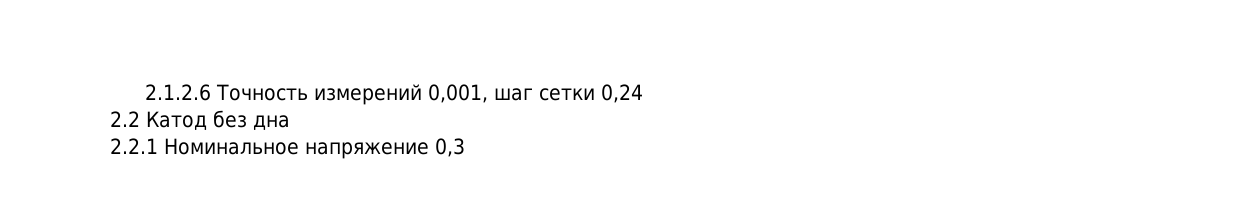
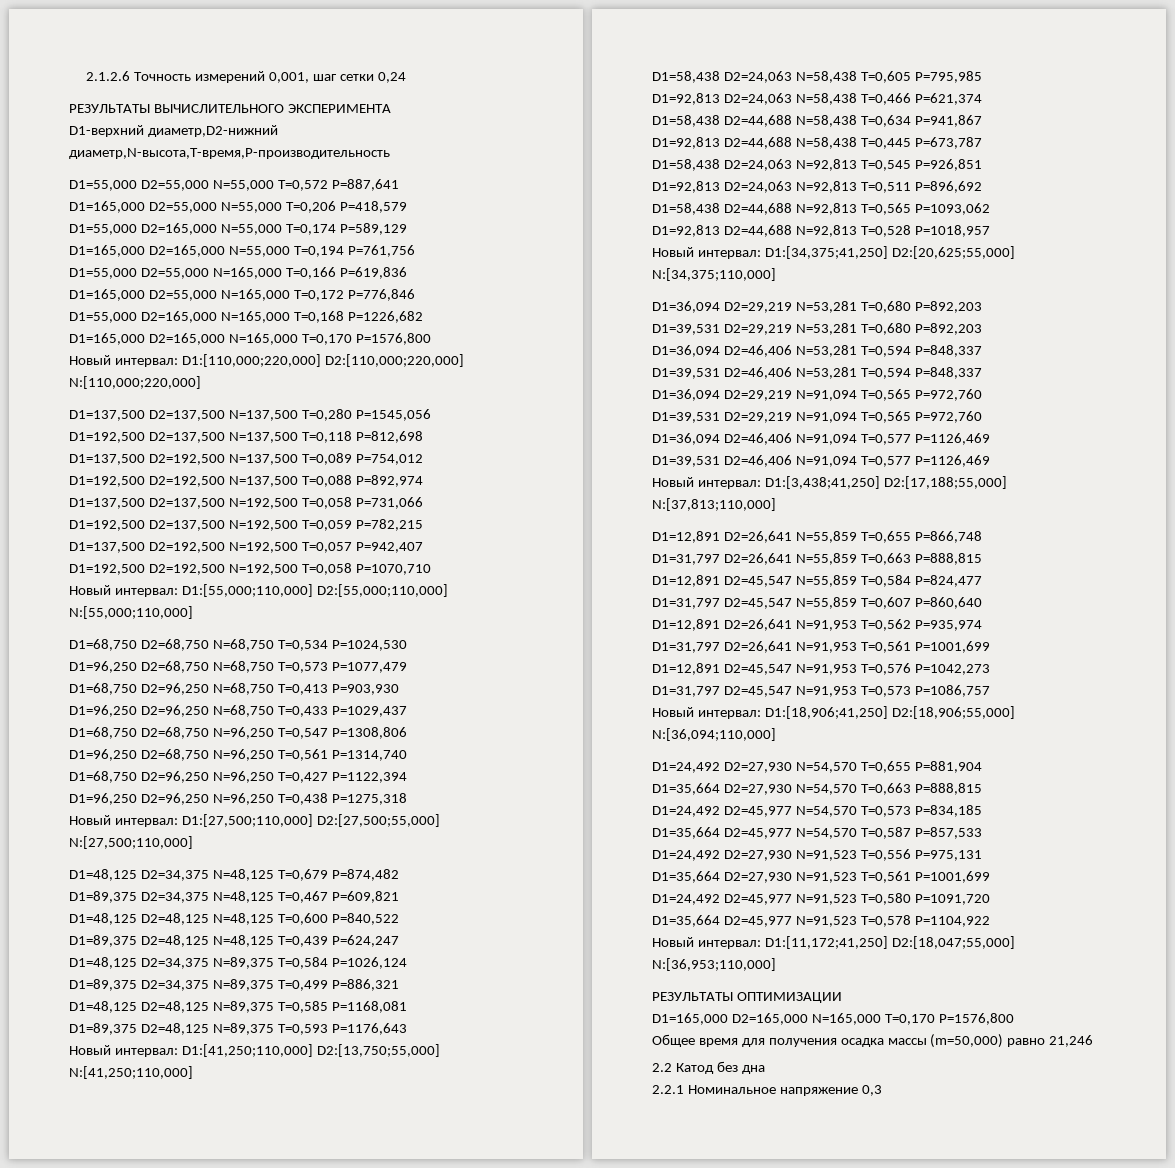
+ РЕЗУЛЬТАТЫ ВЫЧИСЛИТЕЛЬНОГО ЭКСПЕРИМЕНТА
+ D1-верхний диаметр,D2-нижний диаметр,N-высота,T-время,P-производительность
+ D1=55,000 D2=55,000 N=55,000 T=0,572 P=887,641
+ D1=165,000 D2=55,000 N=55,000 T=0,206 P=418,579
+ D1=55,000 D2=165,000 N=55,000 T=0,174 P=589,129
+ D1=165,000 D2=165,000 N=55,000 T=0,194 P=761,756
+ D1=55,000 D2=55,000 N=165,000 T=0,166 P=619,836
+ D1=165,000 D2=55,000 N=165,000 T=0,172 P=776,846
+ D1=55,000 D2=165,000 N=165,000 T=0,168 P=1226,682
+ D1=165,000 D2=165,000 N=165,000 T=0,170 P=1576,800
+ Новый интервал: D1:[110,000;220,000] D2:[110,000;220,000] N:[110,000;220,000]
+ D1=137,500 D2=137,500 N=137,500 T=0,280 P=1545,056
+ D1=192,500 D2=137,500 N=137,500 T=0,118 P=812,698
+ D1=137,500 D2=192,500 N=137,500 T=0,089 P=754,012
+ D1=192,500 D2=192,500 N=137,500 T=0,088 P=892,974
+ D1=137,500 D2=137,500 N=192,500 T=0,058 P=731,066
+ D1=192,500 D2=137,500 N=192,500 T=0,059 P=782,215
+ D1=137,500 D2=192,500 N=192,500 T=0,057 P=942,407
+ D1=192,500 D2=192,500 N=192,500 T=0,058 P=1070,710
+ Новый интервал: D1:[55,000;110,000] D2:[55,000;110,000] N:[55,000;110,000]
+ D1=68,750 D2=68,750 N=68,750 T=0,534 P=1024,530
+ D1=96,250 D2=68,750 N=68,750 T=0,573 P=1077,479
+ D1=68,750 D2=96,250 N=68,750 T=0,413 P=903,930
+ D1=96,250 D2=96,250 N=68,750 T=0,433 P=1029,437
+ D1=68,750 D2=68,750 N=96,250 T=0,547 P=1308,806
+ D1=96,250 D2=68,750 N=96,250 T=0,561 P=1314,740
+ D1=68,750 D2=96,250 N=96,250 T=0,427 P=1122,394
+ D1=96,250 D2=96,250 N=96,250 T=0,438 P=1275,318
+ Новый интервал: D1:[27,500;110,000] D2:[27,500;55,000] N:[27,500;110,000]
+ D1=48,125 D2=34,375 N=48,125 T=0,679 P=874,482
+ D1=89,375 D2=34,375 N=48,125 T=0,467 P=609,821
+ D1=48,125 D2=48,125 N=48,125 T=0,600 P=840,522
+ D1=89,375 D2=48,125 N=48,125 T=0,439 P=624,247
+ D1=48,125 D2=34,375 N=89,375 T=0,584 P=1026,124
+ D1=89,375 D2=34,375 N=89,375 T=0,499 P=886,321
+ D1=48,125 D2=48,125 N=89,375 T=0,585 P=1168,081
+ D1=89,375 D2=48,125 N=89,375 T=0,593 P=1176,643
+ Новый интервал: D1:[41,250;110,000] D2:[13,750;55,000] N:[41,250;110,000]
+ D1=58,438 D2=24,063 N=58,438 T=0,605 P=795,985
+ D1=92,813 D2=24,063 N=58,438 T=0,466 P=621,374
+ D1=58,438 D2=44,688 N=58,438 T=0,634 P=941,867
+ D1=92,813 D2=44,688 N=58,438 T=0,445 P=673,787
+ D1=58,438 D2=24,063 N=92,813 T=0,545 P=926,851
+ D1=92,813 D2=24,063 N=92,813 T=0,511 P=896,692
+ D1=58,438 D2=44,688 N=92,813 T=0,565 P=1093,062
+ D1=92,813 D2=44,688 N=92,813 T=0,528 P=1018,957
+ Новый интервал: D1:[34,375;41,250] D2:[20,625;55,000] N:[34,375;110,000]
+ D1=36,094 D2=29,219 N=53,281 T=0,680 P=892,203
+ D1=39,531 D2=29,219 N=53,281 T=0,680 P=892,203
+ D1=36,094 D2=46,406 N=53,281 T=0,594 P=848,337
+ D1=39,531 D2=46,406 N=53,281 T=0,594 P=848,337
+ D1=36,094 D2=29,219 N=91,094 T=0,565 P=972,760
+ D1=39,531 D2=29,219 N=91,094 T=0,565 P=972,760
+ D1=36,094 D2=46,406 N=91,094 T=0,577 P=1126,469
+ D1=39,531 D2=46,406 N=91,094 T=0,577 P=1126,469
+ Новый интервал: D1:[3,438;41,250] D2:[17,188;55,000] N:[37,813;110,000]
+ D1=12,891 D2=26,641 N=55,859 T=0,655 P=866,748
+ D1=31,797 D2=26,641 N=55,859 T=0,663 P=888,815
+ D1=12,891 D2=45,547 N=55,859 T=0,584 P=824,477
+ D1=31,797 D2=45,547 N=55,859 T=0,607 P=860,640
+ D1=12,891 D2=26,641 N=91,953 T=0,562 P=935,974
+ D1=31,797 D2=26,641 N=91,953 T=0,561 P=1001,699
+ D1=12,891 D2=45,547 N=91,953 T=0,576 P=1042,273
+ D1=31,797 D2=45,547 N=91,953 T=0,573 P=1086,757
+ Новый интервал: D1:[18,906;41,250] D2:[18,906;55,000] N:[36,094;110,000]
+ D1=24,492 D2=27,930 N=54,570 T=0,655 P=881,904
+ D1=35,664 D2=27,930 N=54,570 T=0,663 P=888,815
+ D1=24,492 D2=45,977 N=54,570 T=0,573 P=834,185
+ D1=35,664 D2=45,977 N=54,570 T=0,587 P=857,533
+ D1=24,492 D2=27,930 N=91,523 T=0,556 P=975,131
+ D1=35,664 D2=27,930 N=91,523 T=0,561 P=1001,699
+ D1=24,492 D2=45,977 N=91,523 T=0,580 P=1091,720
+ D1=35,664 D2=45,977 N=91,523 T=0,578 P=1104,922
+ Новый интервал: D1:[11,172;41,250] D2:[18,047;55,000] N:[36,953;110,000]
+ РЕЗУЛЬТАТЫ ОПТИМИЗАЦИИ
+ D1=165,000 D2=165,000 N=165,000 T=0,170 P=1576,800
+ Общее время для получения осадка массы (m=50,000) равно 21,246

